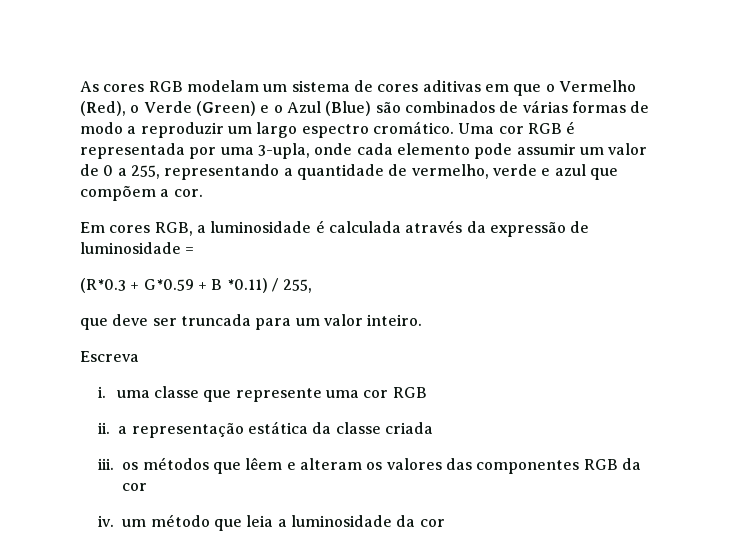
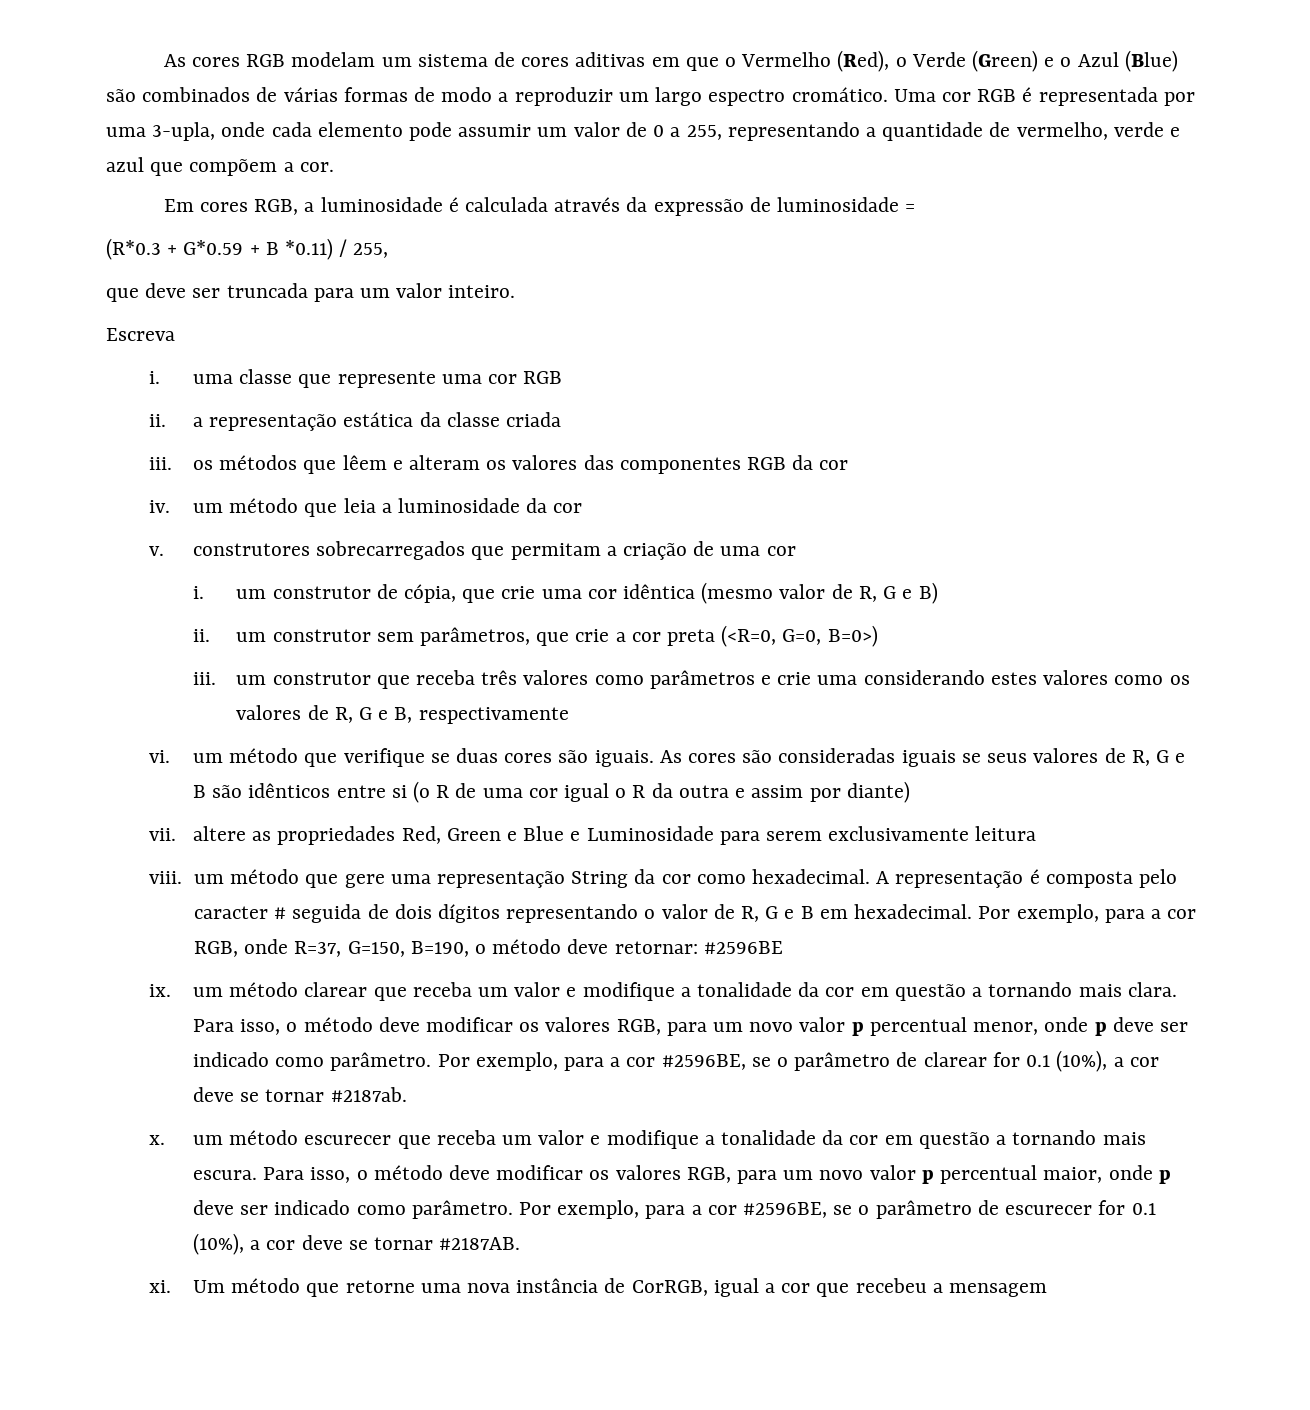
+ v. construtores sobrecarregados que permitam a criação de uma cor
+ i. um construtor de cópia, que crie uma cor idêntica (mesmo valor de R, G e B)
+ ii. um construtor sem parâmetros, que crie a cor preta (<R=0, G=0, B=0>)
+ iii. um construtor que receba três valores como parâmetros e crie uma considerando estes valores como os valores de R, G e B, respectivamente
+ vi. um método que verifique se duas cores são iguais. As cores são consideradas iguais se seus valores de R, G e B são idênticos entre si (o R de uma cor igual o R da outra e assim por diante)
+ vii. altere as propriedades Red, Green e Blue e Luminosidade para serem exclusivamente leitura
+ viii. um método que gere uma representação String da cor como hexadecimal. A representação é composta pelo caracter # seguida de dois dígitos representando o valor de R, G e B em hexadecimal. Por exemplo, para a cor RGB, onde R=37, G=150, B=190, o método deve retornar: #2596BE
+ ix. um método clarear que receba um valor e modifique a tonalidade da cor em questão a tornando mais clara. Para isso, o método deve modificar os valores RGB, para um novo valor p percentual menor, onde p deve ser indicado como parâmetro. Por exemplo, para a cor #2596BE, se o parâmetro de clarear for 0.1 (10%), a cor deve se tornar #2187ab.
+ x. um método escurecer que receba um valor e modifique a tonalidade da cor em questão a tornando mais escura. Para isso, o método deve modificar os valores RGB, para um novo valor p percentual maior, onde p deve ser indicado como parâmetro. Por exemplo, para a cor #2596BE, se o parâmetro de escurecer for 0.1 (10%), a cor deve se tornar #2187AB.
+ xi. Um método que retorne uma nova instância de CorRGB, igual a cor que recebeu a mensagem

